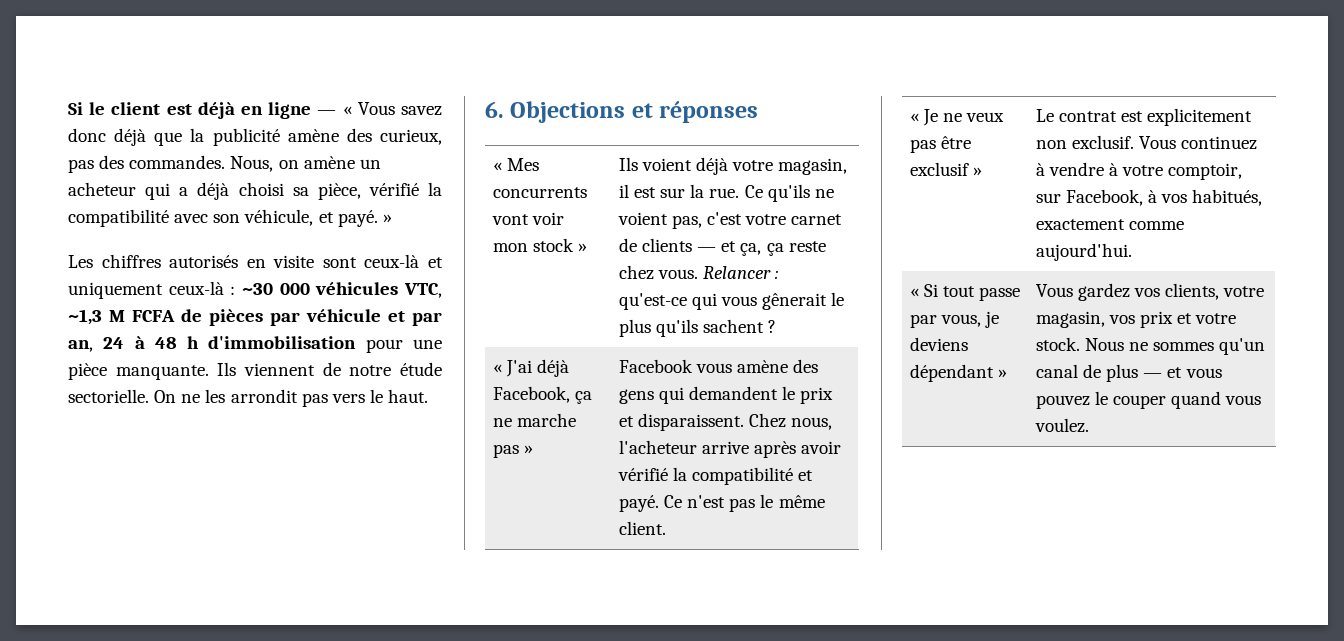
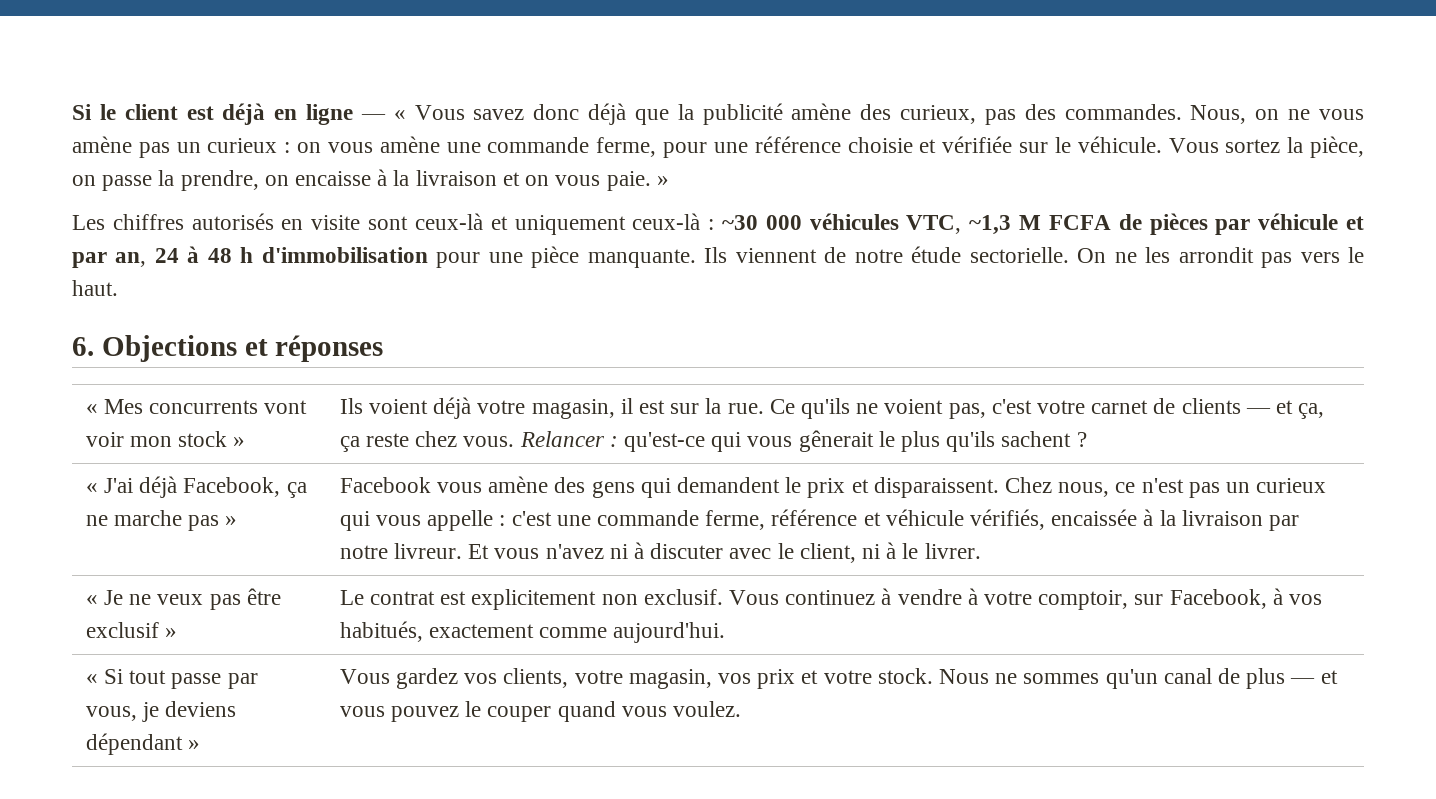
- Nous, on amène un acheteur qui a déjà choisi sa pièce, vérifié la compatibilité avec son véhicule, et payé. »
+ Nous, on ne vous amène pas un curieux : on vous amène une commande ferme, pour une référence choisie et vérifiée sur le véhicule. Vous sortez la pièce, on passe la prendre, on encaisse à la livraison et on vous paie. »
- Chez nous, l'acheteur arrive après avoir vérifié la compatibilité et payé. Ce n'est pas le même client.
+ Chez nous, ce n'est pas un curieux qui vous appelle : c'est une commande ferme, référence et véhicule vérifiés, encaissée à la livraison par notre livreur. Et vous n'avez ni à discuter avec le client, ni à le livrer.

